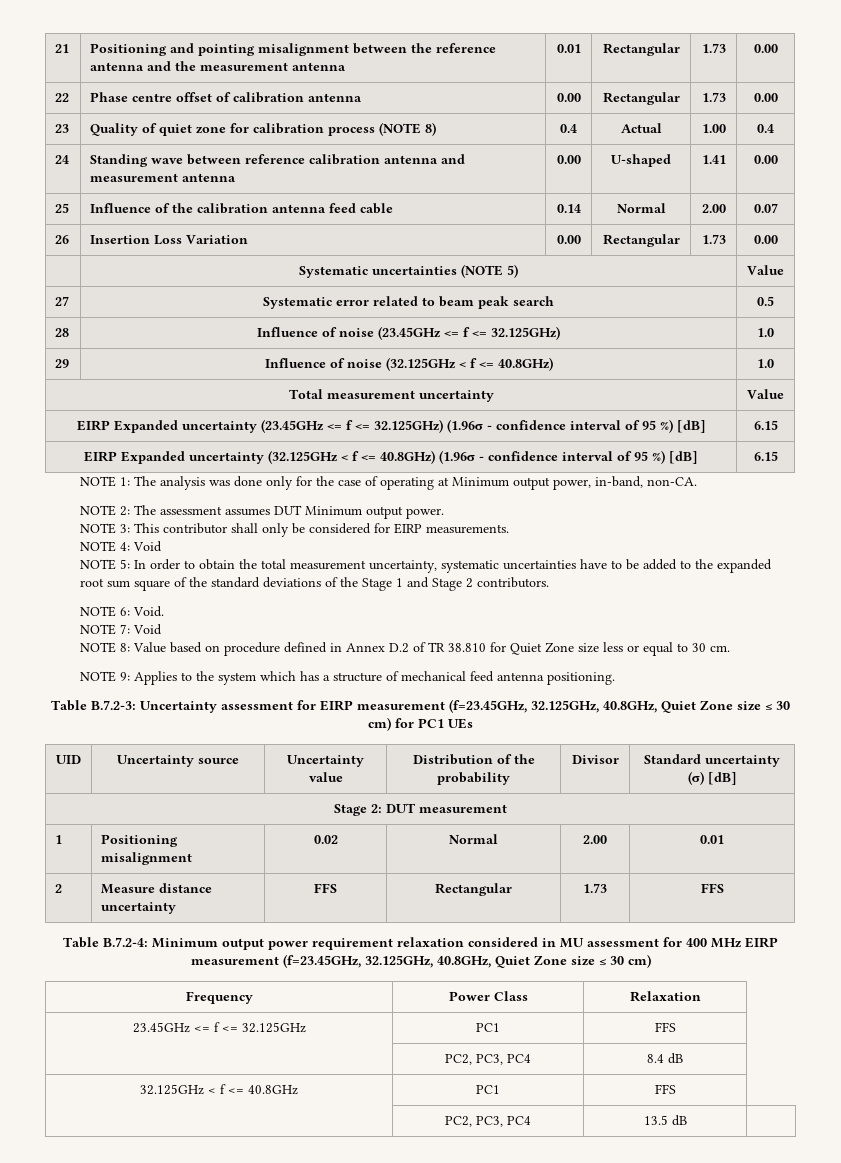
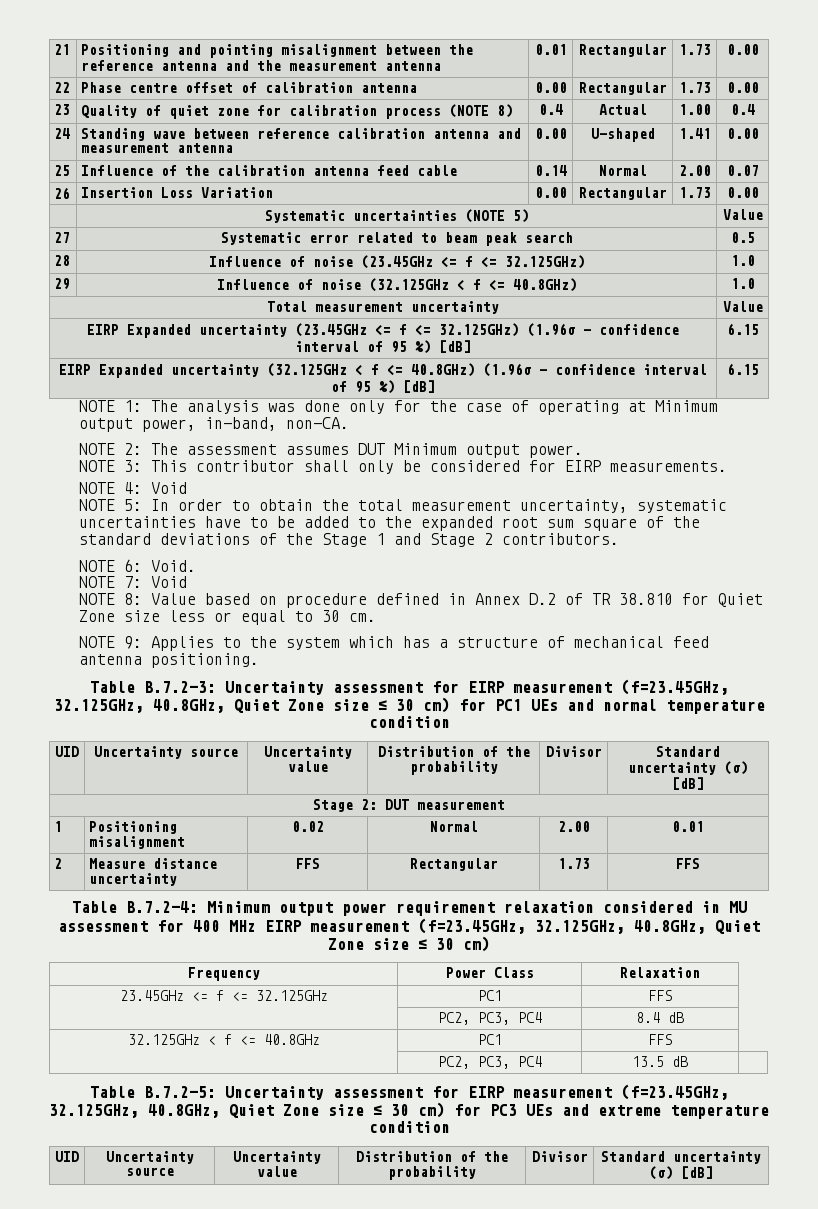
- Table B.7.2-3: Uncertainty assessment for EIRP measurement (f=23.45GHz, 32.125GHz, 40.8GHz, Quiet Zone size ≤ 30 cm) for PC1 UEs
+ Table B.7.2-3: Uncertainty assessment for EIRP measurement (f=23.45GHz, 32.125GHz, 40.8GHz, Quiet Zone size ≤ 30 cm) for PC1 UEs and normal temperature condition
+ Table B.7.2-5: Uncertainty assessment for EIRP measurement (f=23.45GHz, 32.125GHz, 40.8GHz, Quiet Zone size ≤ 30 cm) for PC3 UEs and extreme temperature condition
+ UID | Uncertainty source | Uncertainty value | Distribution of the probability | Divisor | Standard uncertainty (σ) [dB]

